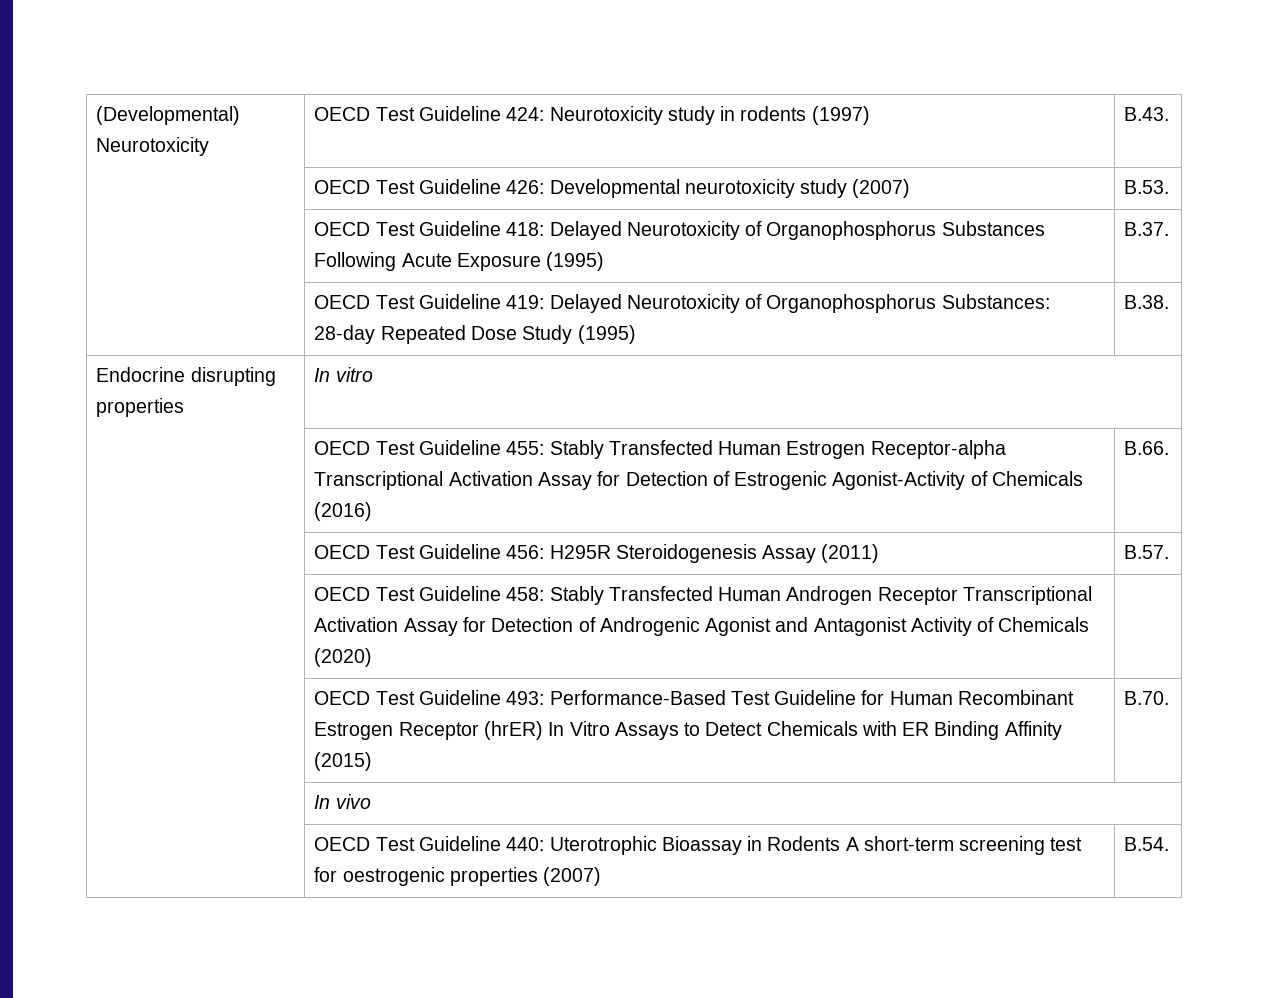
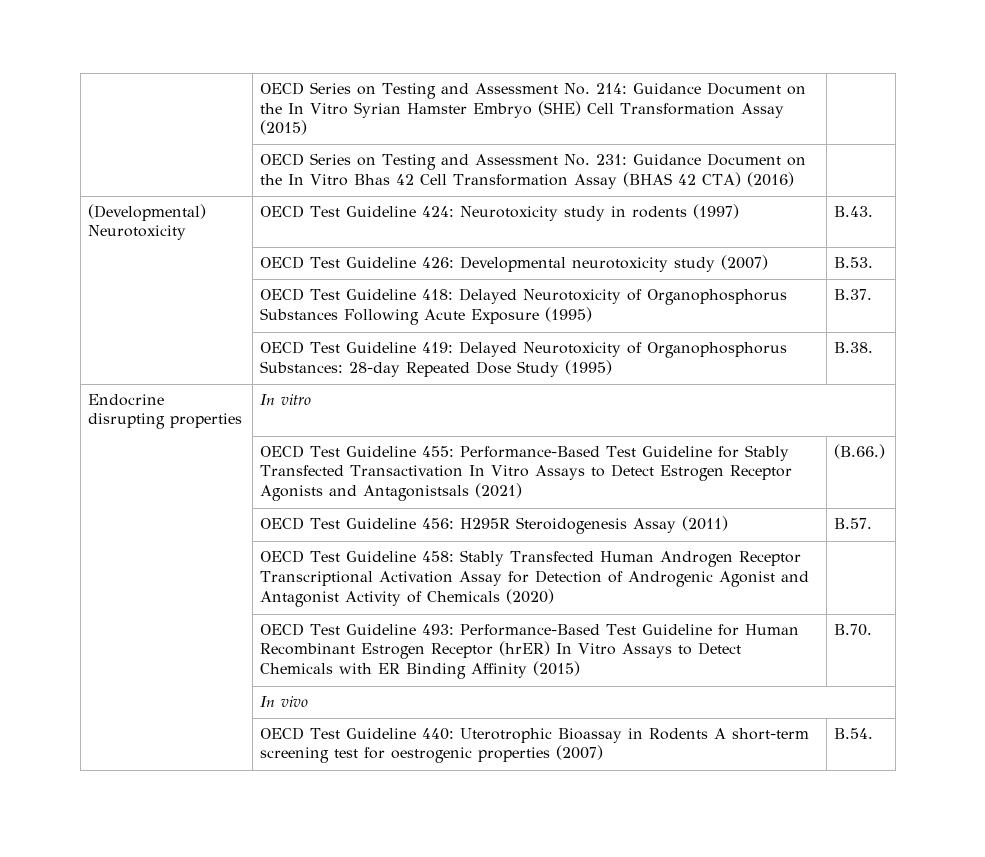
+ | OECD Series on Testing and Assessment No. 214: Guidance Document on the In Vitro Syrian Hamster Embryo (SHE) Cell Transformation Assay (2015) |
+ | OECD Series on Testing and Assessment No. 231: Guidance Document on the In Vitro Bhas 42 Cell Transformation Assay (BHAS 42 CTA) (2016) |
- | OECD Test Guideline 455: Stably Transfected Human Estrogen Receptor-alpha Transcriptional Activation Assay for Detection of Estrogenic Agonist-Activity of Chemicals (2016) | B.66.
+ | OECD Test Guideline 455: Performance-Based Test Guideline for Stably Transfected Transactivation In Vitro Assays to Detect Estrogen Receptor Agonists and Antagonistsals (2021) | (B.66.)

